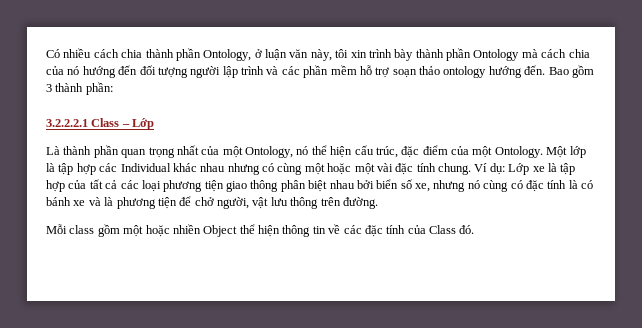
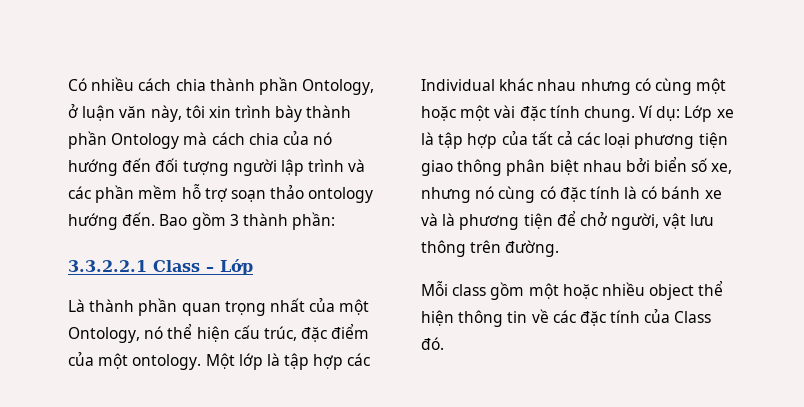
- 3.2.2.2.1 Class – Lớp
+ 3.3.2.2.1 Class – Lớp
- Là thành phần quan trọng nhất của một Ontology, nó thể hiện cấu trúc, đặc điểm của một Ontology.
+ Là thành phần quan trọng nhất của một Ontology, nó thể hiện cấu trúc, đặc điểm của một ontology.
- Mỗi class gồm một hoặc nhiền Object thể hiện thông tin về các đặc tính của Class đó.
+ Mỗi class gồm một hoặc nhiều object thể hiện thông tin về các đặc tính của Class đó.

